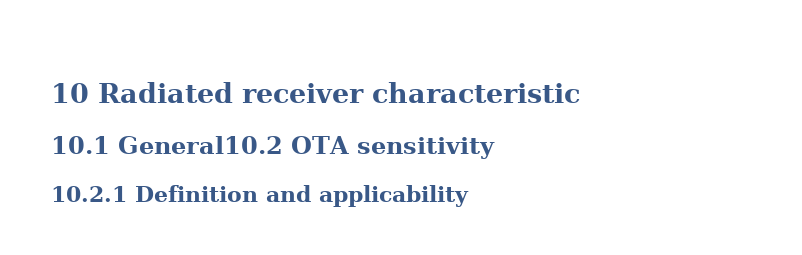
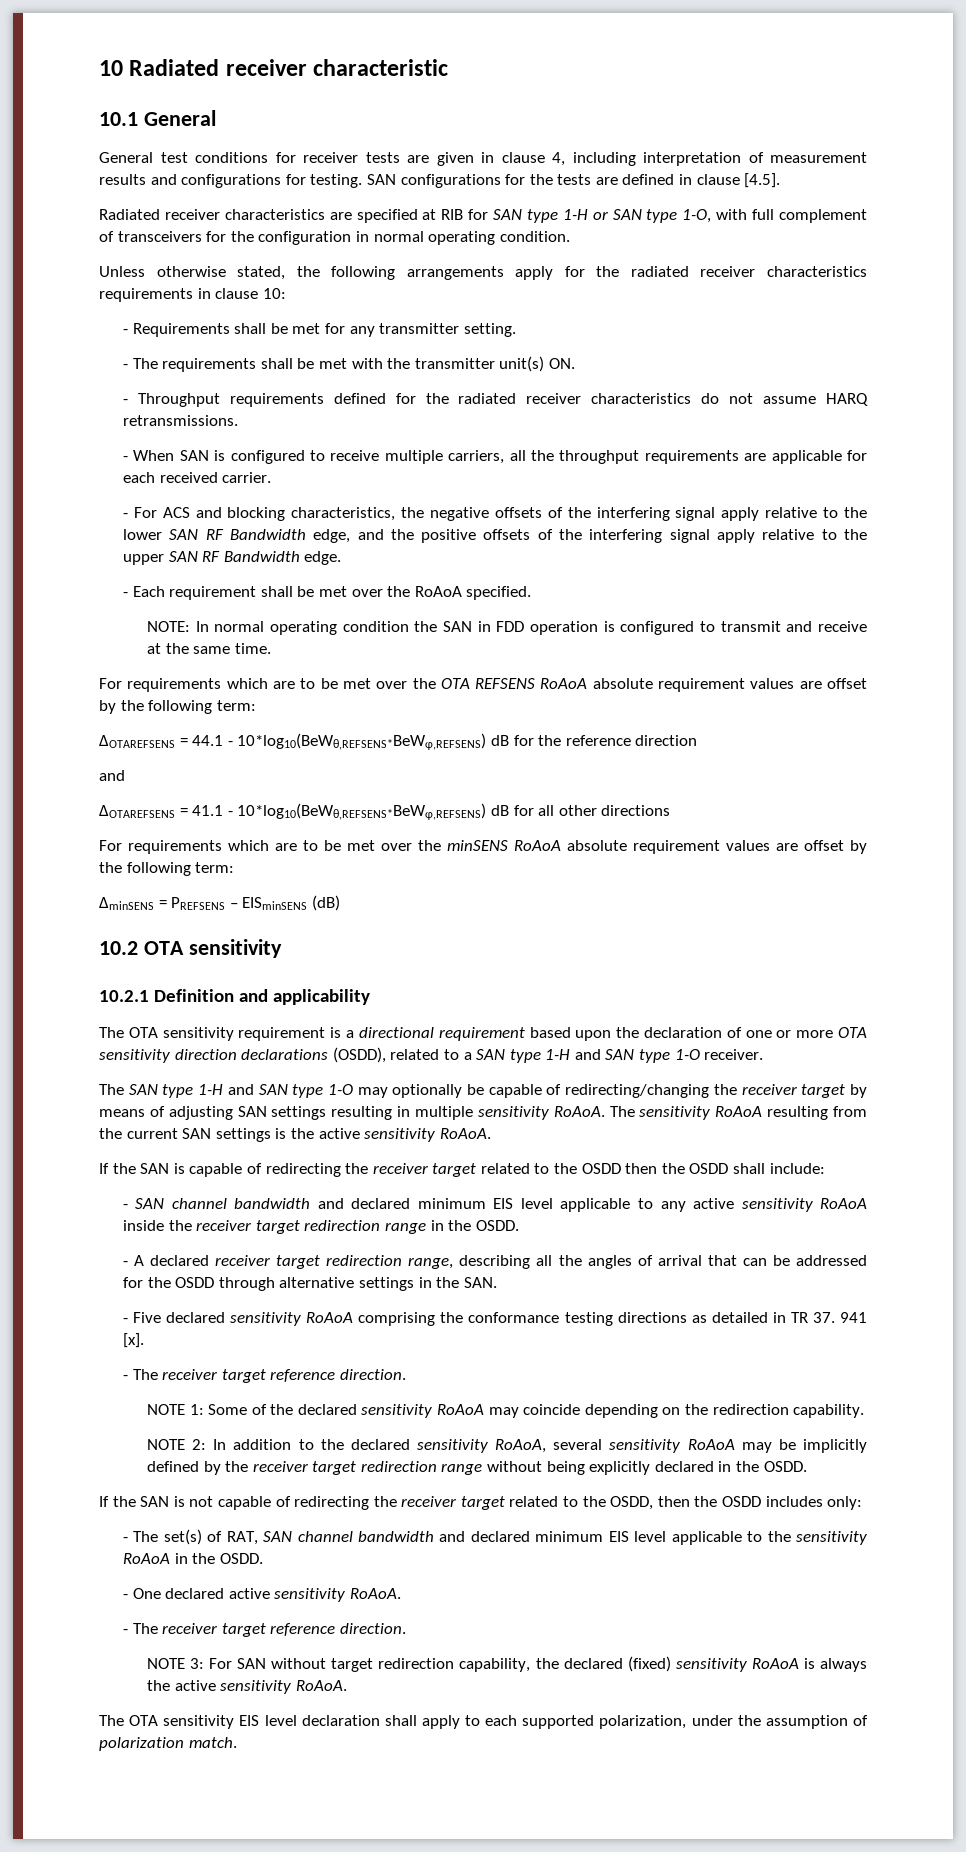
- 10.1 General10.2 OTA sensitivity
+ 10.1 General
+ General test conditions for receiver tests are given in clause 4, including interpretation of measurement results and configurations for testing. SAN configurations for the tests are defined in clause [4.5].
+ Radiated receiver characteristics are specified at RIB for SAN type 1-H or SAN type 1-O, with full complement of transceivers for the configuration in normal operating condition.
+ Unless otherwise stated, the following arrangements apply for the radiated receiver characteristics requirements in clause 10:
+ - Requirements shall be met for any transmitter setting.
+ - The requirements shall be met with the transmitter unit(s) ON.
+ - Throughput requirements defined for the radiated receiver characteristics do not assume HARQ retransmissions.
+ - When SAN is configured to receive multiple carriers, all the throughput requirements are applicable for each received carrier.
+ - For ACS and blocking characteristics, the negative offsets of the interfering signal apply relative to the lower SAN RF Bandwidth edge, and the positive offsets of the interfering signal apply relative to the upper SAN RF Bandwidth edge.
+ - Each requirement shall be met over the RoAoA specified.
+ NOTE: In normal operating condition the SAN in FDD operation is configured to transmit and receive at the same time.
+ For requirements which are to be met over the OTA REFSENS RoAoA absolute requirement values are offset by the following term:
+ ΔOTAREFSENS = 44.1 - 10*log10(BeWθ,REFSENS*BeWφ,REFSENS) dB for the reference direction
+ and
+ ΔOTAREFSENS = 41.1 - 10*log10(BeWθ,REFSENS*BeWφ,REFSENS) dB for all other directions
+ For requirements which are to be met over the minSENS RoAoA absolute requirement values are offset by the following term:
+ ΔminSENS = PREFSENS – EISminSENS (dB)
+ 10.2 OTA sensitivity
+ The OTA sensitivity requirement is a directional requirement based upon the declaration of one or more OTA sensitivity direction declarations (OSDD), related to a SAN type 1-H and SAN type 1-O receiver.
+ The SAN type 1-H and SAN type 1-O may optionally be capable of redirecting/changing the receiver target by means of adjusting SAN settings resulting in multiple sensitivity RoAoA. The sensitivity RoAoA resulting from the current SAN settings is the active sensitivity RoAoA.
+ If the SAN is capable of redirecting the receiver target related to the OSDD then the OSDD shall include:
+ - SAN channel bandwidth and declared minimum EIS level applicable to any active sensitivity RoAoA inside the receiver target redirection range in the OSDD.
+ - A declared receiver target redirection range, describing all the angles of arrival that can be addressed for the OSDD through alternative settings in the SAN.
+ - Five declared sensitivity RoAoA comprising the conformance testing directions as detailed in TR 37. 941 [x].
+ - The receiver target reference direction.
+ NOTE 1: Some of the declared sensitivity RoAoA may coincide depending on the redirection capability.
+ NOTE 2: In addition to the declared sensitivity RoAoA, several sensitivity RoAoA may be implicitly defined by the receiver target redirection range without being explicitly declared in the OSDD.
+ If the SAN is not capable of redirecting the receiver target related to the OSDD, then the OSDD includes only:
+ - The set(s) of RAT, SAN channel bandwidth and declared minimum EIS level applicable to the sensitivity RoAoA in the OSDD.
+ - One declared active sensitivity RoAoA.
+ - The receiver target reference direction.
+ NOTE 3: For SAN without target redirection capability, the declared (fixed) sensitivity RoAoA is always the active sensitivity RoAoA.
+ The OTA sensitivity EIS level declaration shall apply to each supported polarization, under the assumption of polarization match.

